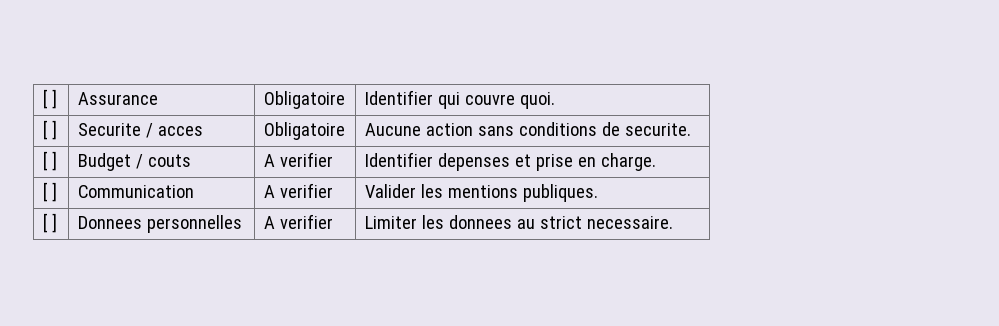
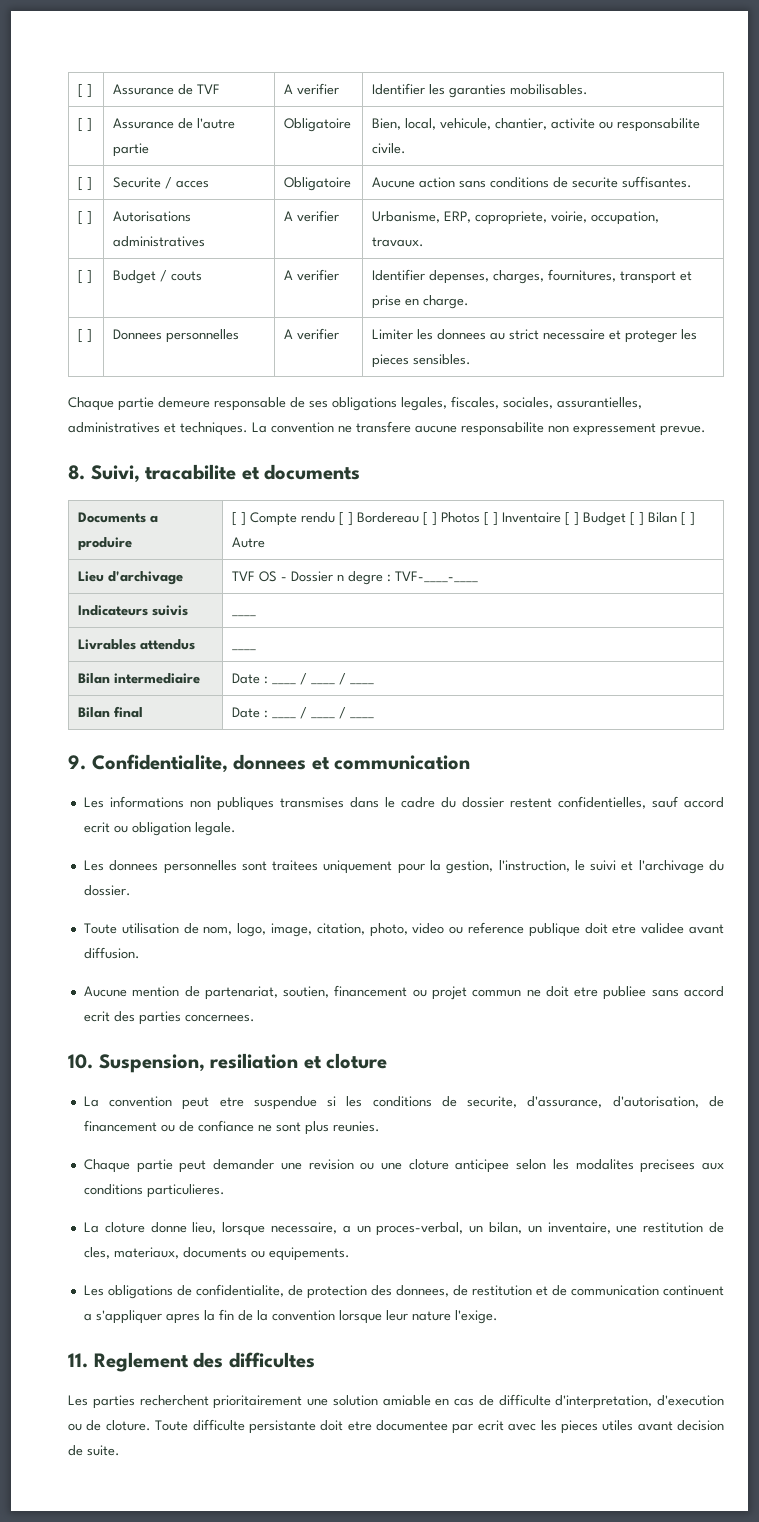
- [ ] | Assurance | Obligatoire | Identifier qui couvre quoi.
+ [ ] | Assurance de TVF | A verifier | Identifier les garanties mobilisables.
+ [ ] | Assurance de l'autre partie | Obligatoire | Bien, local, vehicule, chantier, activite ou responsabilite civile.
- [ ] | Securite / acces | Obligatoire | Aucune action sans conditions de securite.
+ [ ] | Securite / acces | Obligatoire | Aucune action sans conditions de securite suffisantes.
+ [ ] | Autorisations administratives | A verifier | Urbanisme, ERP, copropriete, voirie, occupation, travaux.
- [ ] | Budget / couts | A verifier | Identifier depenses et prise en charge.
+ [ ] | Budget / couts | A verifier | Identifier depenses, charges, fournitures, transport et prise en charge.
- [ ] | Communication | A verifier | Valider les mentions publiques.
- [ ] | Donnees personnelles | A verifier | Limiter les donnees au strict necessaire.
+ [ ] | Donnees personnelles | A verifier | Limiter les donnees au strict necessaire et proteger les pieces sensibles.
+ Chaque partie demeure responsable de ses obligations legales, fiscales, sociales, assurantielles, administratives et techniques. La convention ne transfere aucune responsabilite non expressement prevue.
+ 8. Suivi, tracabilite et documents
+ Documents a produire | [ ] Compte rendu [ ] Bordereau [ ] Photos [ ] Inventaire [ ] Budget [ ] Bilan [ ] Autre
+ Lieu d'archivage | TVF OS - Dossier n degre : TVF-____-____
+ Indicateurs suivis | ____
+ Livrables attendus | ____
+ Bilan intermediaire | Date : ____ / ____ / ____
+ Bilan final | Date : ____ / ____ / ____
+ 9. Confidentialite, donnees et communication
+ Les informations non publiques transmises dans le cadre du dossier restent confidentielles, sauf accord ecrit ou obligation legale.
+ Les donnees personnelles sont traitees uniquement pour la gestion, l'instruction, le suivi et l'archivage du dossier.
+ Toute utilisation de nom, logo, image, citation, photo, video ou reference publique doit etre validee avant diffusion.
+ Aucune mention de partenariat, soutien, financement ou projet commun ne doit etre publiee sans accord ecrit des parties concernees.
+ 10. Suspension, resiliation et cloture
+ La convention peut etre suspendue si les conditions de securite, d'assurance, d'autorisation, de financement ou de confiance ne sont plus reunies.
+ Chaque partie peut demander une revision ou une cloture anticipee selon les modalites precisees aux conditions particulieres.
+ La cloture donne lieu, lorsque necessaire, a un proces-verbal, un bilan, un inventaire, une restitution de cles, materiaux, documents ou equipements.
+ Les obligations de confidentialite, de protection des donnees, de restitution et de communication continuent a s'appliquer apres la fin de la convention lorsque leur nature l'exige.
+ 11. Reglement des difficultes
+ Les parties recherchent prioritairement une solution amiable en cas de difficulte d'interpretation, d'execution ou de cloture. Toute difficulte persistante doit etre documentee par ecrit avec les pieces utiles avant decision de suite.

